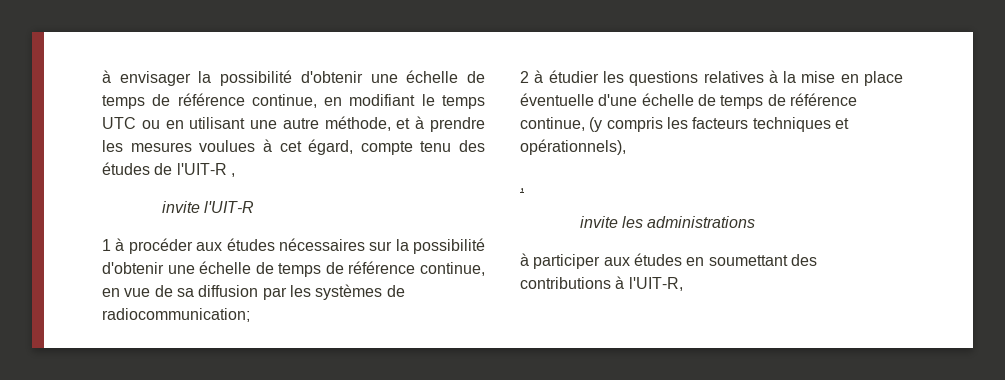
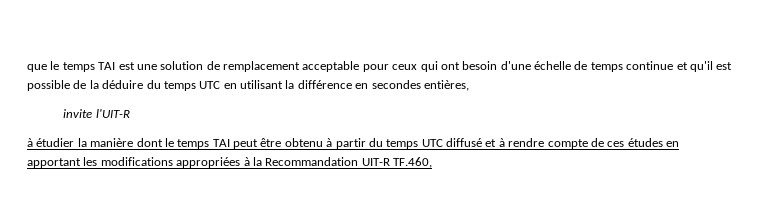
- à envisager la possibilité d'obtenir une échelle de temps de référence continue, en modifiant le temps UTC ou en utilisant une autre méthode, et à prendre les mesures voulues à cet égard, compte tenu des études de l'UIT-R ,
+ que le temps TAI est une solution de remplacement acceptable pour ceux qui ont besoin d'une échelle de temps continue et qu'il est possible de la déduire du temps UTC en utilisant la différence en secondes entières,
  invite l'UIT-R
- 1 à procéder aux études nécessaires sur la possibilité d'obtenir une échelle de temps de référence continue, en vue de sa diffusion par les systèmes de radiocommunication;
- 2 à étudier les questions relatives à la mise en place éventuelle d'une échelle de temps de référence continue, (y compris les facteurs techniques et opérationnels),
- ,
- invite les administrations
- à participer aux études en soumettant des contributions à l'UIT-R,
+ à étudier la manière dont le temps TAI peut être obtenu à partir du temps UTC diffusé et à rendre compte de ces études en apportant les modifications appropriées à la Recommandation UIT-R TF.460,

